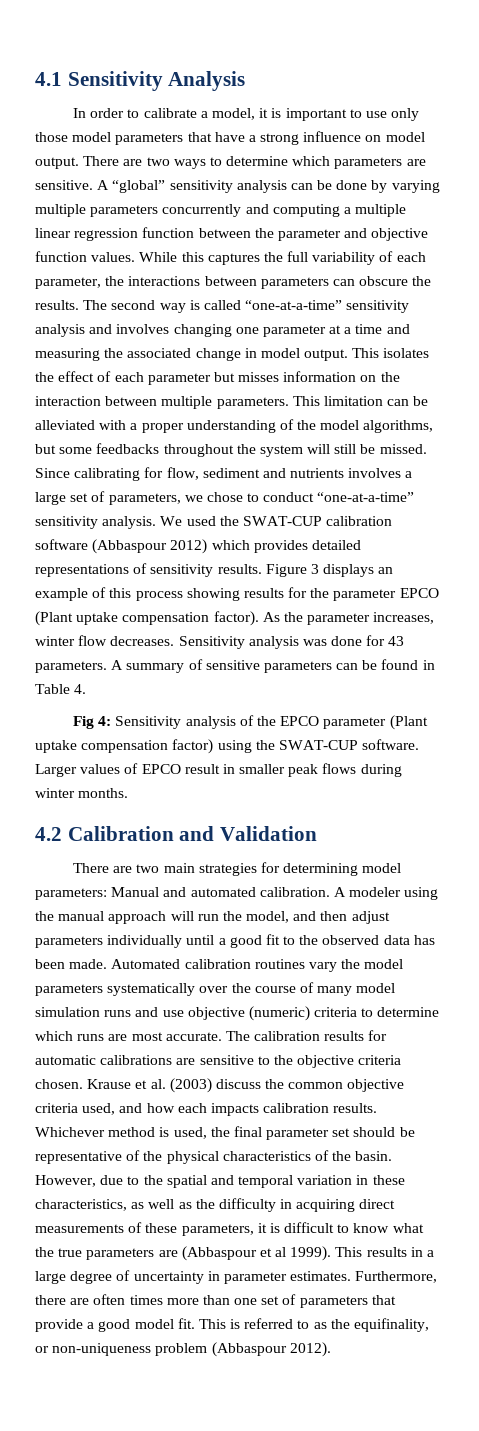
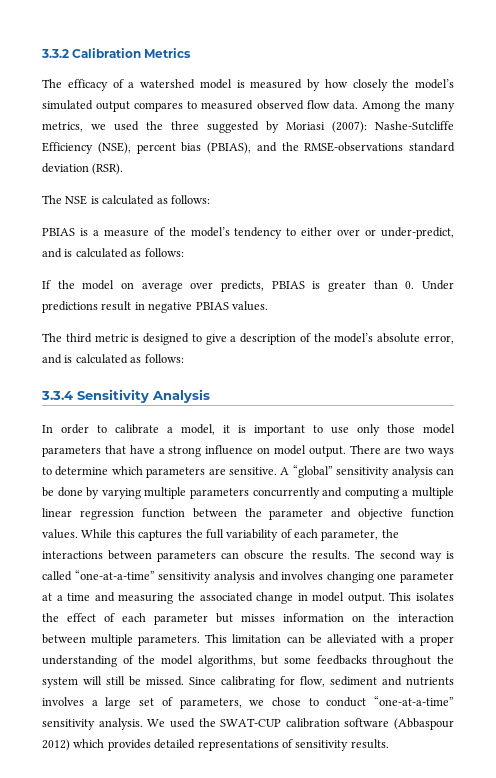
- 4.1 Sensitivity Analysis
+ 3.3.2 Calibration Metrics
+ The efficacy of a watershed model is measured by how closely the model’s simulated output compares to measured observed flow data. Among the many metrics, we used the three suggested by Moriasi (2007): Nashe-Sutcliffe Efficiency (NSE), percent bias (PBIAS), and the RMSE-observations standard deviation (RSR).
+ The NSE is calculated as follows:
+ PBIAS is a measure of the model’s tendency to either over or under-predict, and is calculated as follows:
+ If the model on average over predicts, PBIAS is greater than 0. Under predictions result in negative PBIAS values.
+ The third metric is designed to give a description of the model’s absolute error, and is calculated as follows:
+ 3.3.4 Sensitivity Analysis
- Figure 3 displays an example of this process showing results for the parameter EPCO (Plant uptake compensation factor). As the parameter increases, winter flow decreases. Sensitivity analysis was done for 43 parameters. A summary of sensitive parameters can be found in Table 4.
- Fig 4: Sensitivity analysis of the EPCO parameter (Plant uptake compensation factor) using the SWAT-CUP software. Larger values of EPCO result in smaller peak flows during winter months.
- 4.2 Calibration and Validation
- There are two main strategies for determining model parameters: Manual and automated calibration. A modeler using the manual approach will run the model, and then adjust parameters individually until a good fit to the observed data has been made. Automated calibration routines vary the model parameters systematically over the course of many model simulation runs and use objective (numeric) criteria to determine which runs are most accurate. The calibration results for automatic calibrations are sensitive to the objective criteria chosen. Krause et al. (2003) discuss the common objective criteria used, and how each impacts calibration results. Whichever method is used, the final parameter set should be representative of the physical characteristics of the basin. However, due to the spatial and temporal variation in these characteristics, as well as the difficulty in acquiring direct measurements of these parameters, it is difficult to know what the true parameters are (Abbaspour et al 1999). This results in a large degree of uncertainty in parameter estimates. Furthermore, there are often times more than one set of parameters that provide a good model fit. This is referred to as the equifinality, or non-uniqueness problem (Abbaspour 2012).

